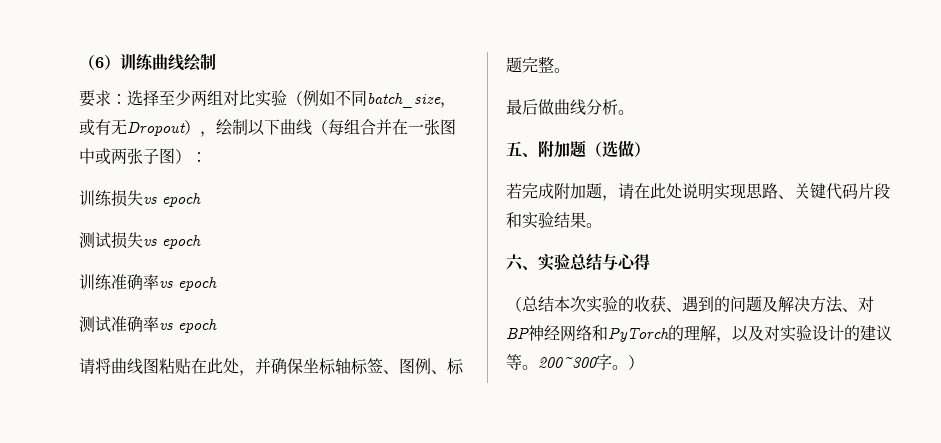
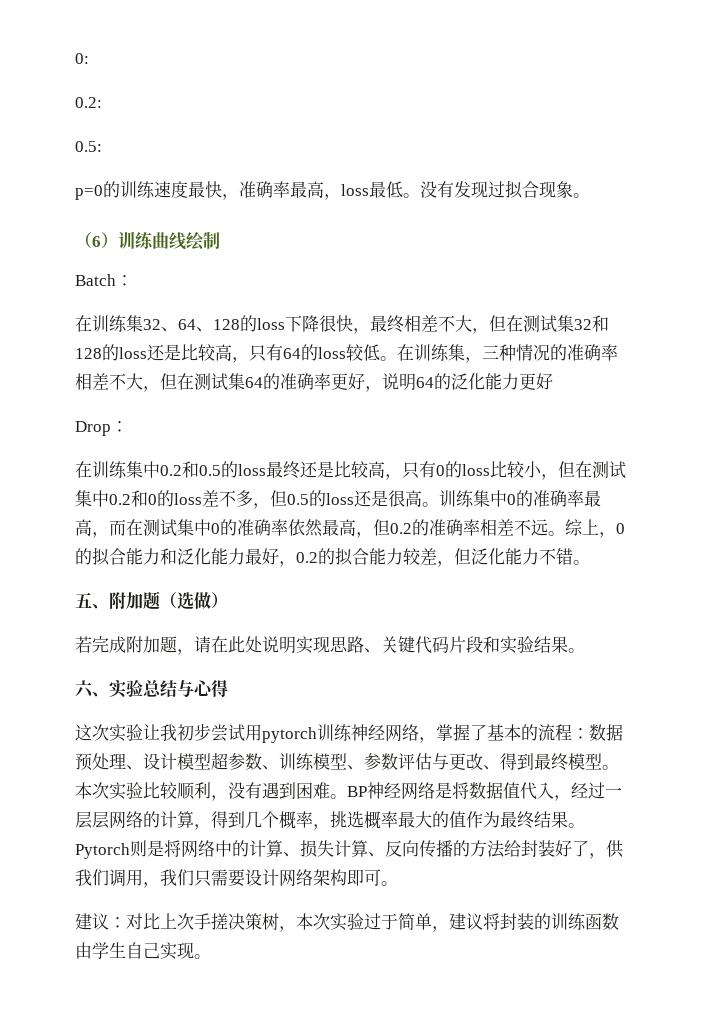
+ 0:
+ 0.2:
+ 0.5:
+ p=0的训练速度最快，准确率最高，loss最低。没有发现过拟合现象。
- 要求：选择至少两组对比实验（例如不同batch_size，或有无Dropout），绘制以下曲线（每组合并在一张图中或两张子图）：
- 训练损失vs epoch
- 测试损失vs epoch
- 训练准确率vs epoch
- 测试准确率vs epoch
- 请将曲线图粘贴在此处，并确保坐标轴标签、图例、标题完整。
- 最后做曲线分析。
+ Batch：
+ 在训练集32、64、128的loss下降很快，最终相差不大，但在测试集32和128的loss还是比较高，只有64的loss较低。在训练集，三种情况的准确率相差不大，但在测试集64的准确率更好，说明64的泛化能力更好
+ Drop：
+ 在训练集中0.2和0.5的loss最终还是比较高，只有0的loss比较小，但在测试集中0.2和0的loss差不多，但0.5的loss还是很高。训练集中0的准确率最高，而在测试集中0的准确率依然最高，但0.2的准确率相差不远。综上，0的拟合能力和泛化能力最好，0.2的拟合能力较差，但泛化能力不错。
- （总结本次实验的收获、遇到的问题及解决方法、对BP神经网络和PyTorch的理解，以及对实验设计的建议等。200~300字。）
+ 这次实验让我初步尝试用pytorch训练神经网络，掌握了基本的流程：数据预处理、设计模型超参数、训练模型、参数评估与更改、得到最终模型。本次实验比较顺利，没有遇到困难。BP神经网络是将数据值代入，经过一层层网络的计算，得到几个概率，挑选概率最大的值作为最终结果。Pytorch则是将网络中的计算、损失计算、反向传播的方法给封装好了，供我们调用，我们只需要设计网络架构即可。
+ 建议：对比上次手搓决策树，本次实验过于简单，建议将封装的训练函数由学生自己实现。

